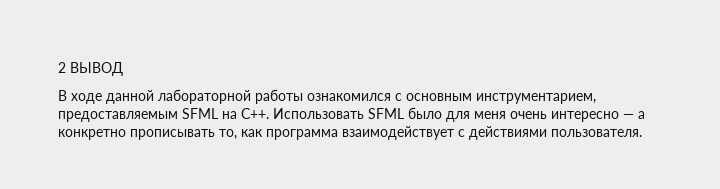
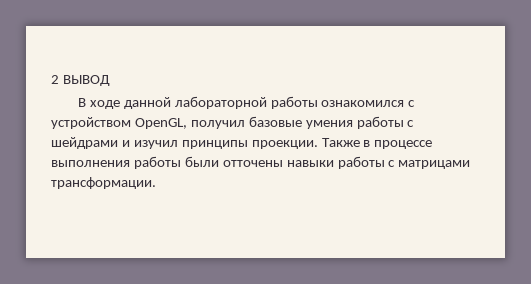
- В ходе данной лабораторной работы ознакомился с основным инструментарием, предоставляемым SFML на C++. Использовать SFML было для меня очень интересно — а конкретно прописывать то, как программа взаимодействует с действиями пользователя.
+ В ходе данной лабораторной работы ознакомился с устройством OpenGL, получил базовые умения работы с шейдрами и изучил принципы проекции. Также в процессе выполнения работы были отточены навыки работы с матрицами трансформации.

